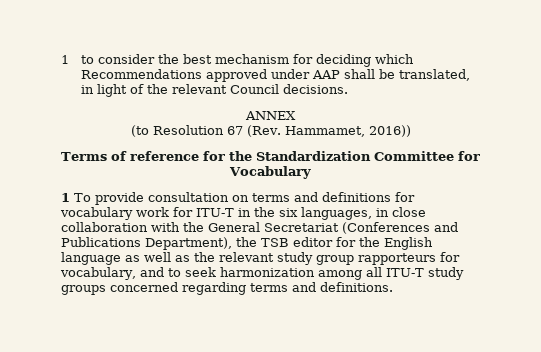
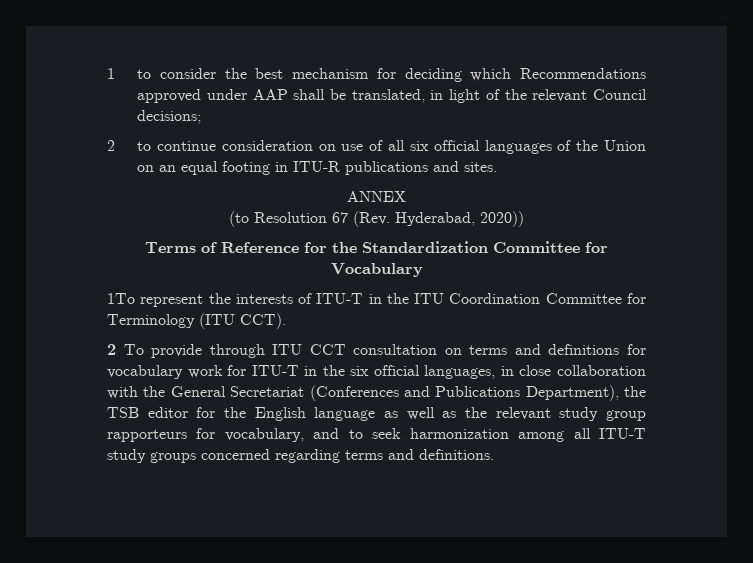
- 1 to consider the best mechanism for deciding which Recommendations approved under AAP shall be translated, in light of the relevant Council decisions.
+ 1 to consider the best mechanism for deciding which Recommendations approved under AAP shall be translated, in light of the relevant Council decisions;
+ 2 to continue consideration on use of all six official languages of the Union on an equal footing in ITU-R publications and sites.
- (to Resolution 67 (Rev. Hammamet, 2016))
+ (to Resolution 67 (Rev. Hyderabad, 2020))
- Terms of reference for the Standardization Committee for Vocabulary
+ Terms of Reference for the Standardization Committee for Vocabulary
- 1 To provide consultation on terms and definitions for vocabulary work for ITU-T in the six languages, in close collaboration with the General Secretariat (Conferences and Publications Department), the TSB editor for the English language as well as the relevant study group rapporteurs for vocabulary, and to seek harmonization among all ITU-T study groups concerned regarding terms and definitions.
+ 1To represent the interests of ITU-T in the ITU Coordination Committee for Terminology (ITU CCT).
+ 2 To provide through ITU CCT consultation on terms and definitions for vocabulary work for ITU-T in the six official languages, in close collaboration with the General Secretariat (Conferences and Publications Department), the TSB editor for the English language as well as the relevant study group rapporteurs for vocabulary, and to seek harmonization among all ITU-T study groups concerned regarding terms and definitions.

